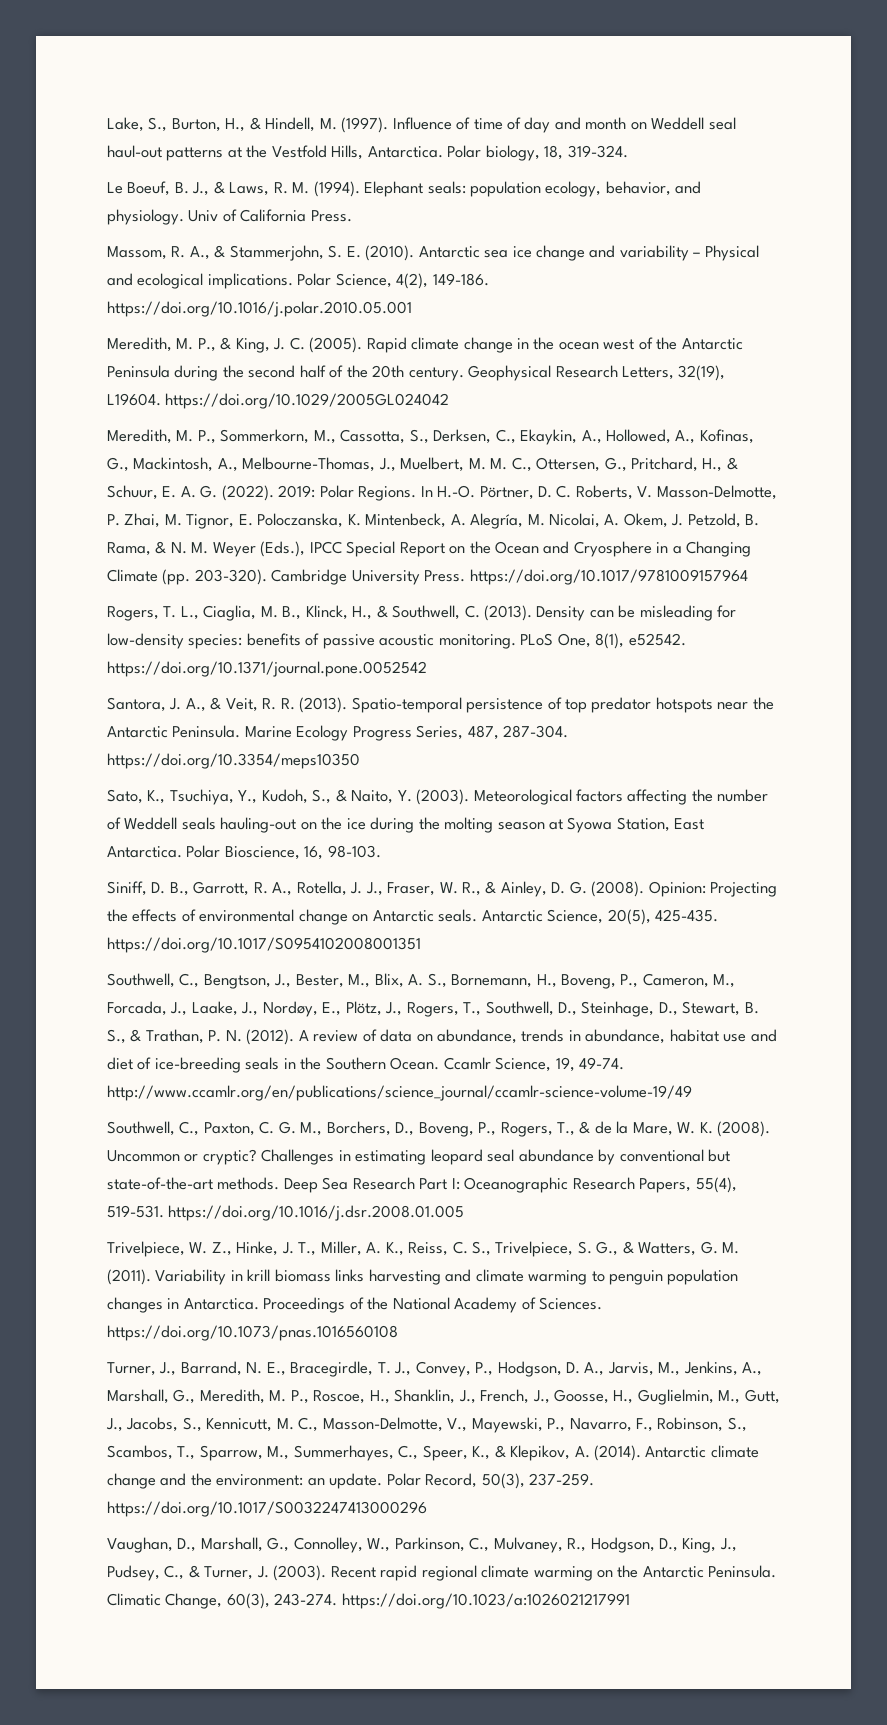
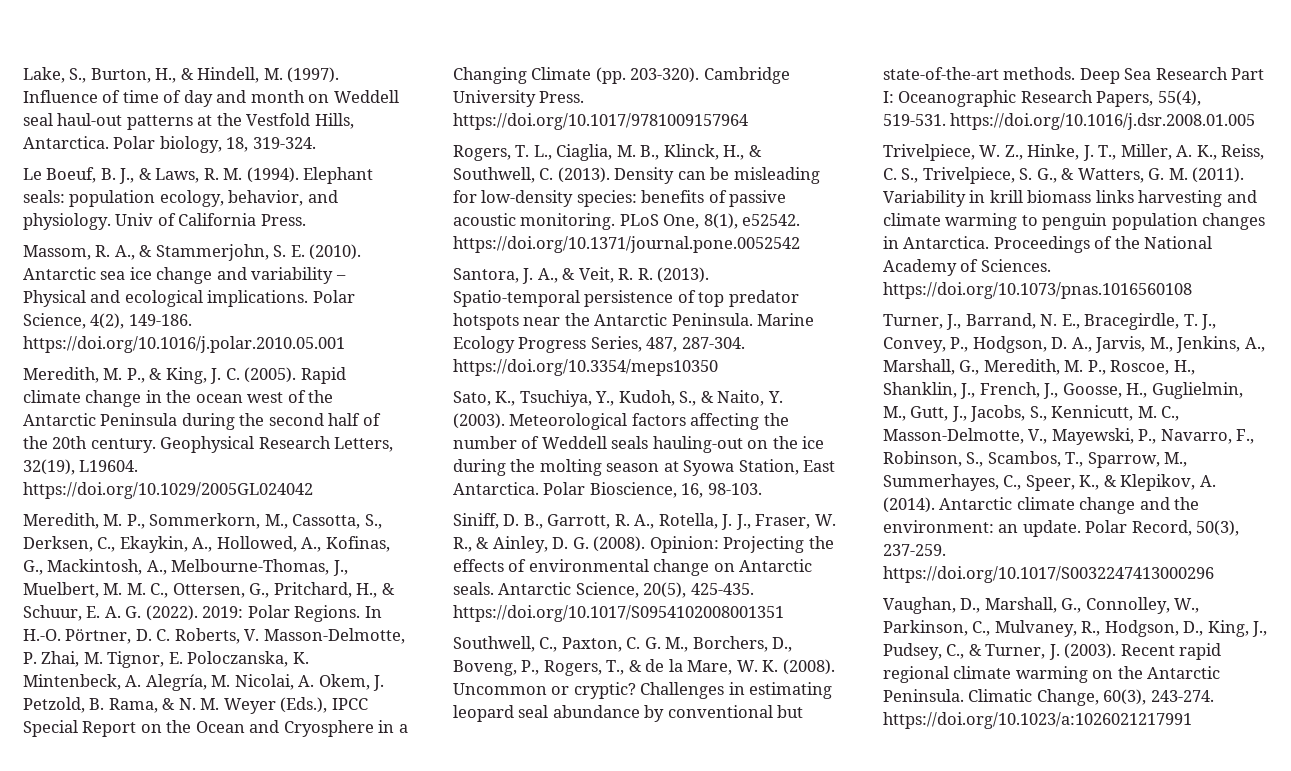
- Southwell, C., Bengtson, J., Bester, M., Blix, A. S., Bornemann, H., Boveng, P., Cameron, M., Forcada, J., Laake, J., Nordøy, E., Plötz, J., Rogers, T., Southwell, D., Steinhage, D., Stewart, B. S., & Trathan, P. N. (2012). A review of data on abundance, trends in abundance, habitat use and diet of ice-breeding seals in the Southern Ocean. Ccamlr Science, 19, 49-74. http://www.ccamlr.org/en/publications/science_journal/ccamlr-science-volume-19/49

